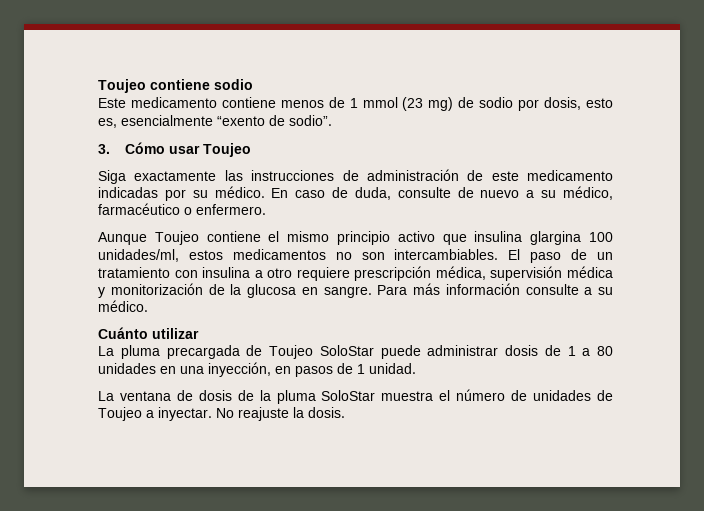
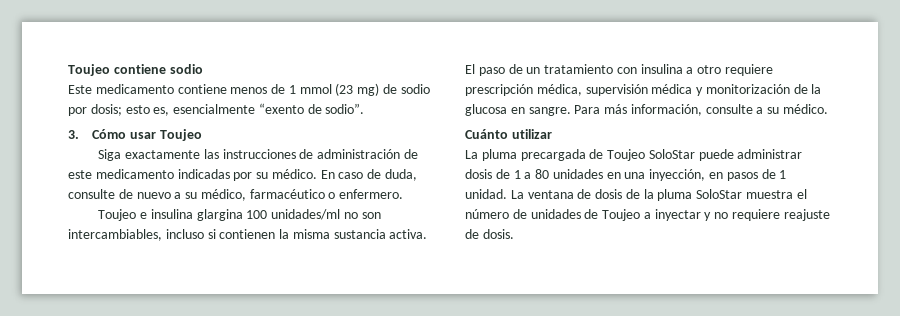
- Este medicamento contiene menos de 1 mmol (23 mg) de sodio por dosis, esto es, esencialmente “exento de sodio”.
+ Este medicamento contiene menos de 1 mmol (23 mg) de sodio por dosis; esto es, esencialmente “exento de sodio”.
- Aunque Toujeo contiene el mismo principio activo que insulina glargina 100 unidades/ml, estos medicamentos no son intercambiables.
+ Toujeo e insulina glargina 100 unidades/ml no son intercambiables, incluso si contienen la misma sustancia activa.
- Para más información consulte a su médico.
+ Para más información, consulte a su médico.
- La pluma precargada de Toujeo SoloStar puede administrar dosis de 1 a 80 unidades en una inyección, en pasos de 1 unidad.
- La ventana de dosis de la pluma SoloStar muestra el número de unidades de Toujeo a inyectar. No reajuste la dosis.
+ La pluma precargada de Toujeo SoloStar puede administrar dosis de 1 a 80 unidades en una inyección, en pasos de 1 unidad. La ventana de dosis de la pluma SoloStar muestra el número de unidades de Toujeo a inyectar y no requiere reajuste de dosis.

